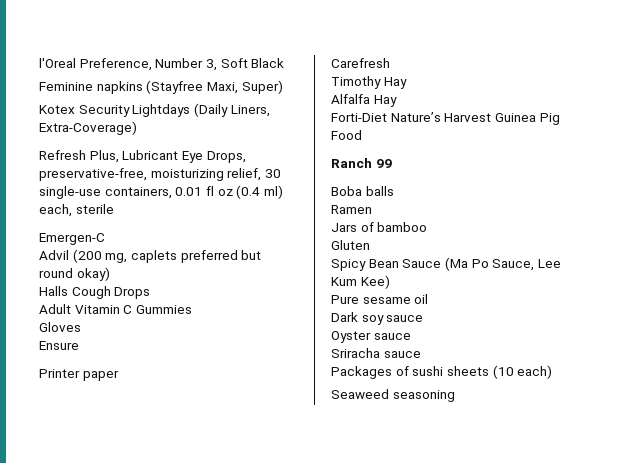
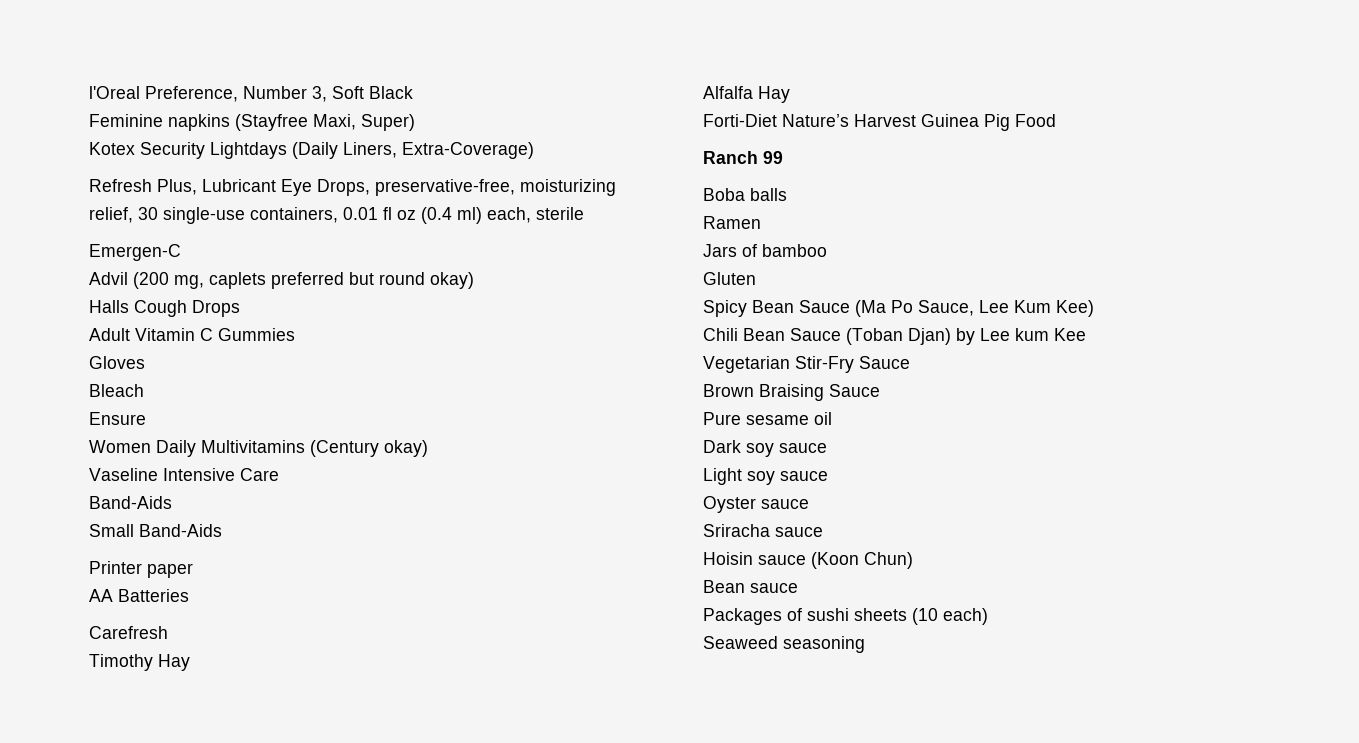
+ Bleach
+ Women Daily Multivitamins (Century okay)
+ Vaseline Intensive Care
+ Band-Aids
+ Small Band-Aids
+ AA Batteries
+ Chili Bean Sauce (Toban Djan) by Lee kum Kee
+ Vegetarian Stir-Fry Sauce
+ Brown Braising Sauce
+ Light soy sauce
+ Hoisin sauce (Koon Chun)
+ Bean sauce

